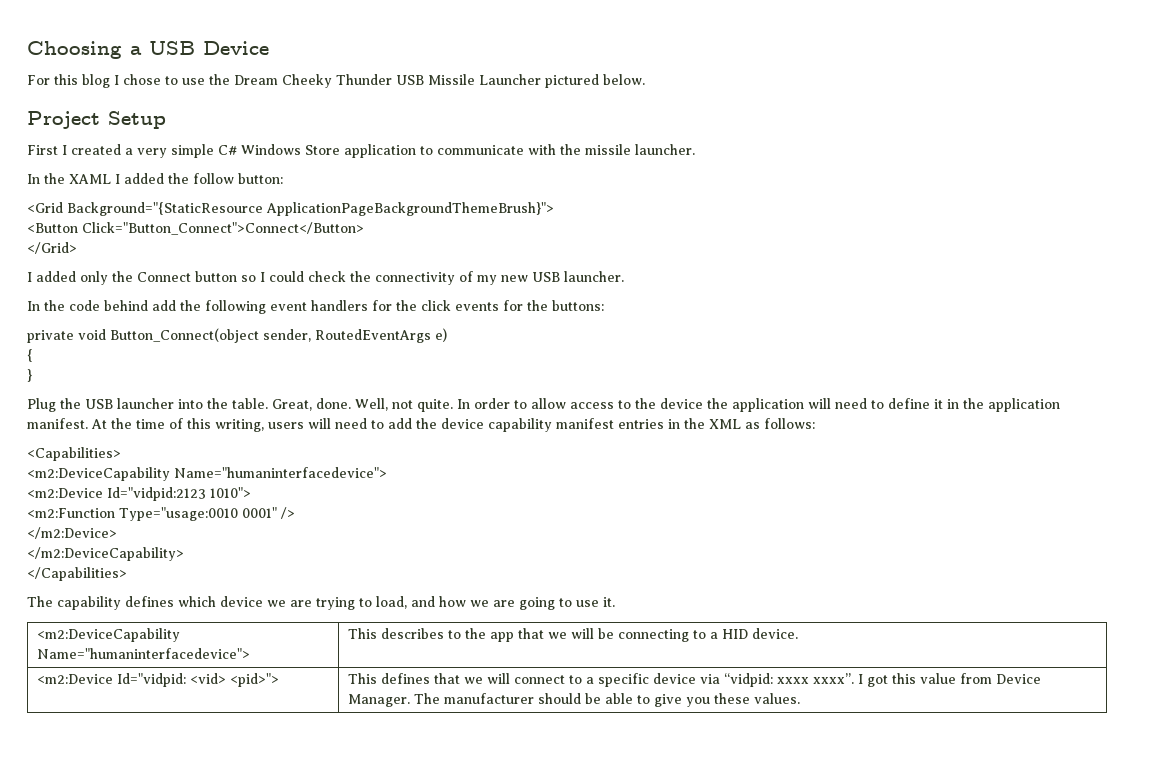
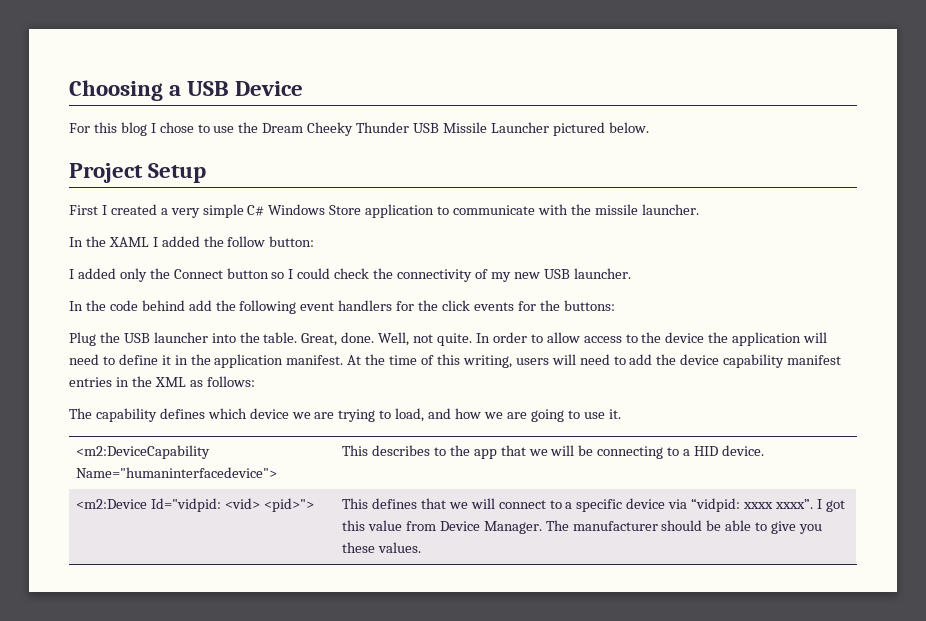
- <Grid Background="{StaticResource ApplicationPageBackgroundThemeBrush}">
- <Button Click="Button_Connect">Connect</Button>
- </Grid>
- private void Button_Connect(object sender, RoutedEventArgs e)
- {
- }
- <Capabilities>
- <m2:DeviceCapability Name="humaninterfacedevice">
- <m2:Device Id="vidpid:2123 1010">
- <m2:Function Type="usage:0010 0001" />
- </m2:Device>
- </m2:DeviceCapability>
- </Capabilities>

